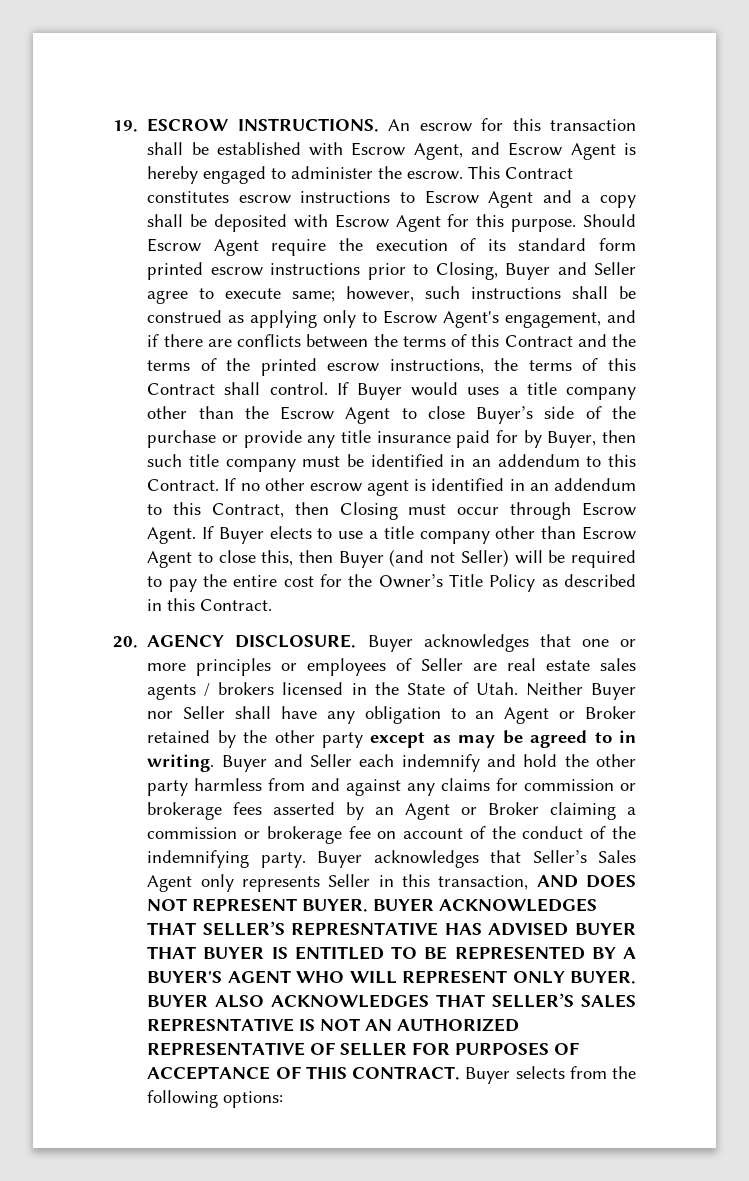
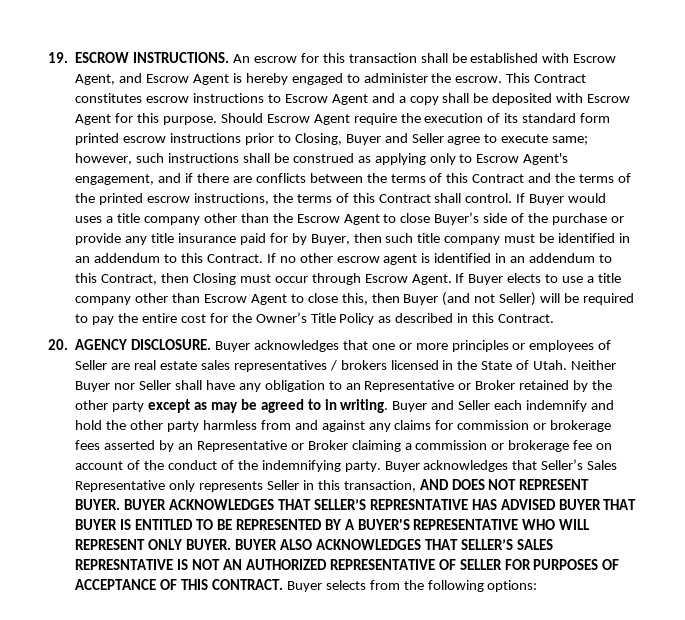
- Buyer acknowledges that one or more principles or employees of Seller are real estate sales agents / brokers licensed in the State of Utah.
+ Buyer acknowledges that one or more principles or employees of Seller are real estate sales representatives / brokers licensed in the State of Utah.
- Neither Buyer nor Seller shall have any obligation to an Agent or Broker retained by the other party except as may be agreed to in writing.
+ Neither Buyer nor Seller shall have any obligation to an Representative or Broker retained by the other party except as may be agreed to in writing.
- Buyer and Seller each indemnify and hold the other party harmless from and against any claims for commission or brokerage fees asserted by an Agent or Broker claiming a commission or brokerage fee on account of the conduct of the indemnifying party.
+ Buyer and Seller each indemnify and hold the other party harmless from and against any claims for commission or brokerage fees asserted by an Representative or Broker claiming a commission or brokerage fee on account of the conduct of the indemnifying party.
- Buyer acknowledges that Seller’s Sales Agent only represents Seller in this transaction, AND DOES NOT REPRESENT BUYER.
+ Buyer acknowledges that Seller’s Sales Representative only represents Seller in this transaction, AND DOES NOT REPRESENT BUYER.
- BUYER ACKNOWLEDGES THAT SELLER’S REPRESNTATIVE HAS ADVISED BUYER THAT BUYER IS ENTITLED TO BE REPRESENTED BY A BUYER'S AGENT WHO WILL REPRESENT ONLY BUYER.
+ BUYER ACKNOWLEDGES THAT SELLER’S REPRESNTATIVE HAS ADVISED BUYER THAT BUYER IS ENTITLED TO BE REPRESENTED BY A BUYER'S REPRESENTATIVE WHO WILL REPRESENT ONLY BUYER.

